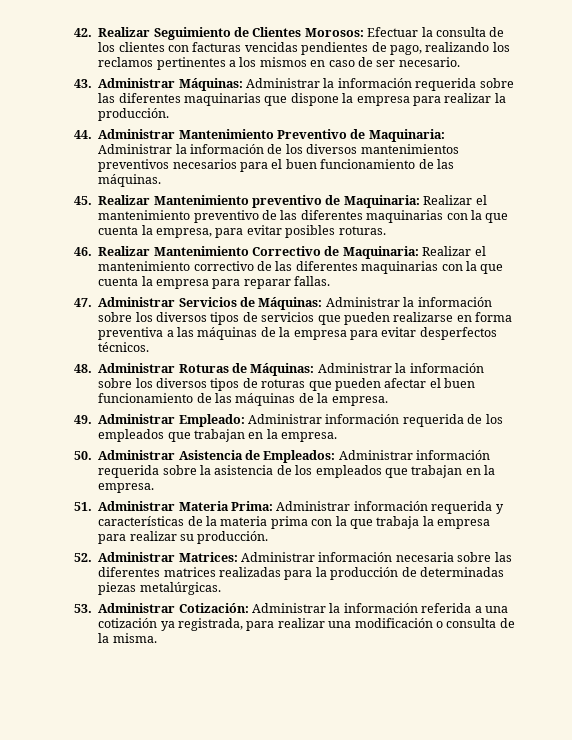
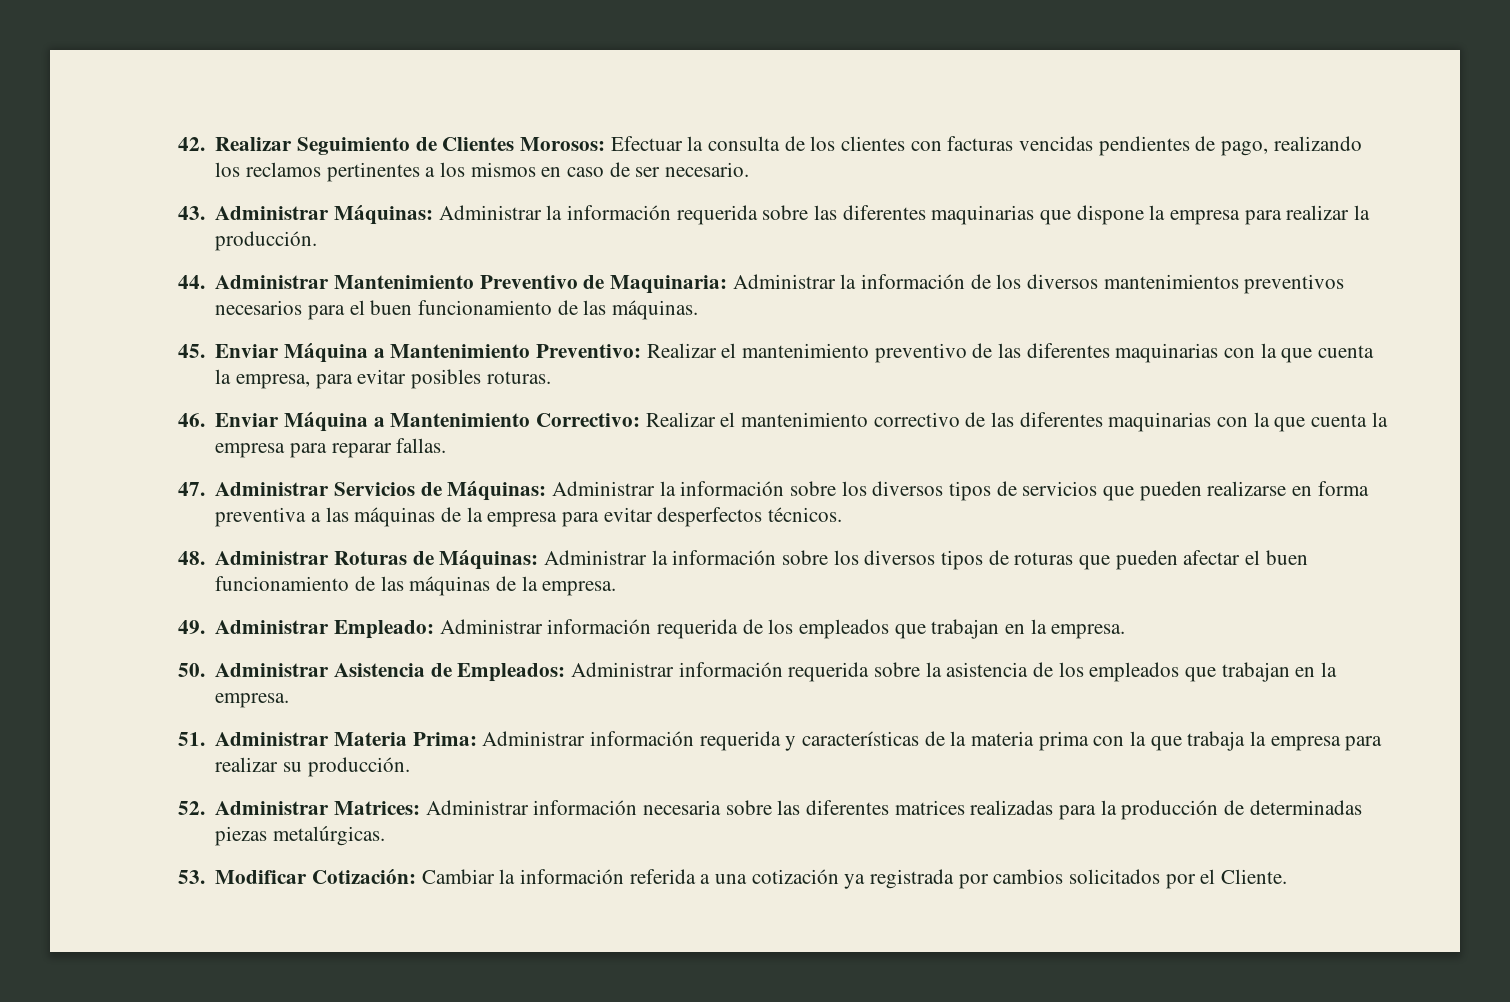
- 45. Realizar Mantenimiento preventivo de Maquinaria: Realizar el mantenimiento preventivo de las diferentes maquinarias con la que cuenta la empresa, para evitar posibles roturas.
+ 45. Enviar Máquina a Mantenimiento Preventivo: Realizar el mantenimiento preventivo de las diferentes maquinarias con la que cuenta la empresa, para evitar posibles roturas.
- 46. Realizar Mantenimiento Correctivo de Maquinaria: Realizar el mantenimiento correctivo de las diferentes maquinarias con la que cuenta la empresa para reparar fallas.
+ 46. Enviar Máquina a Mantenimiento Correctivo: Realizar el mantenimiento correctivo de las diferentes maquinarias con la que cuenta la empresa para reparar fallas.
- 53. Administrar Cotización: Administrar la información referida a una cotización ya registrada, para realizar una modificación o consulta de la misma.
+ 53. Modificar Cotización: Cambiar la información referida a una cotización ya registrada por cambios solicitados por el Cliente.

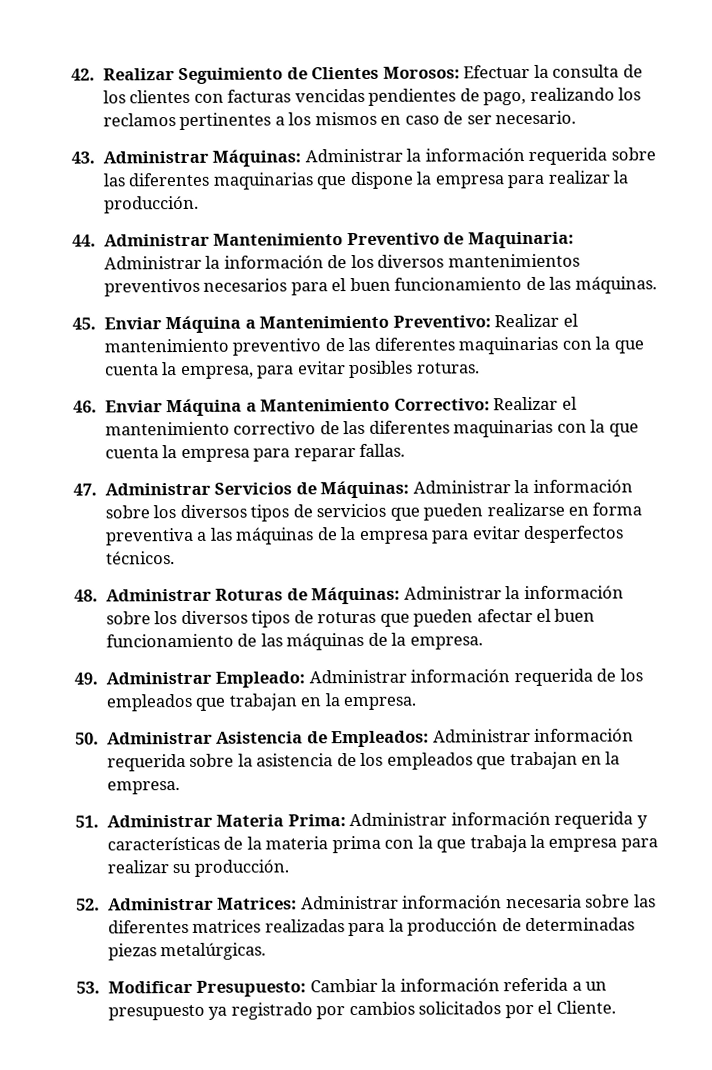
- 53. Modificar Cotización: Cambiar la información referida a una cotización ya registrada por cambios solicitados por el Cliente.
+ 53. Modificar Presupuesto: Cambiar la información referida a un presupuesto ya registrado por cambios solicitados por el Cliente.

